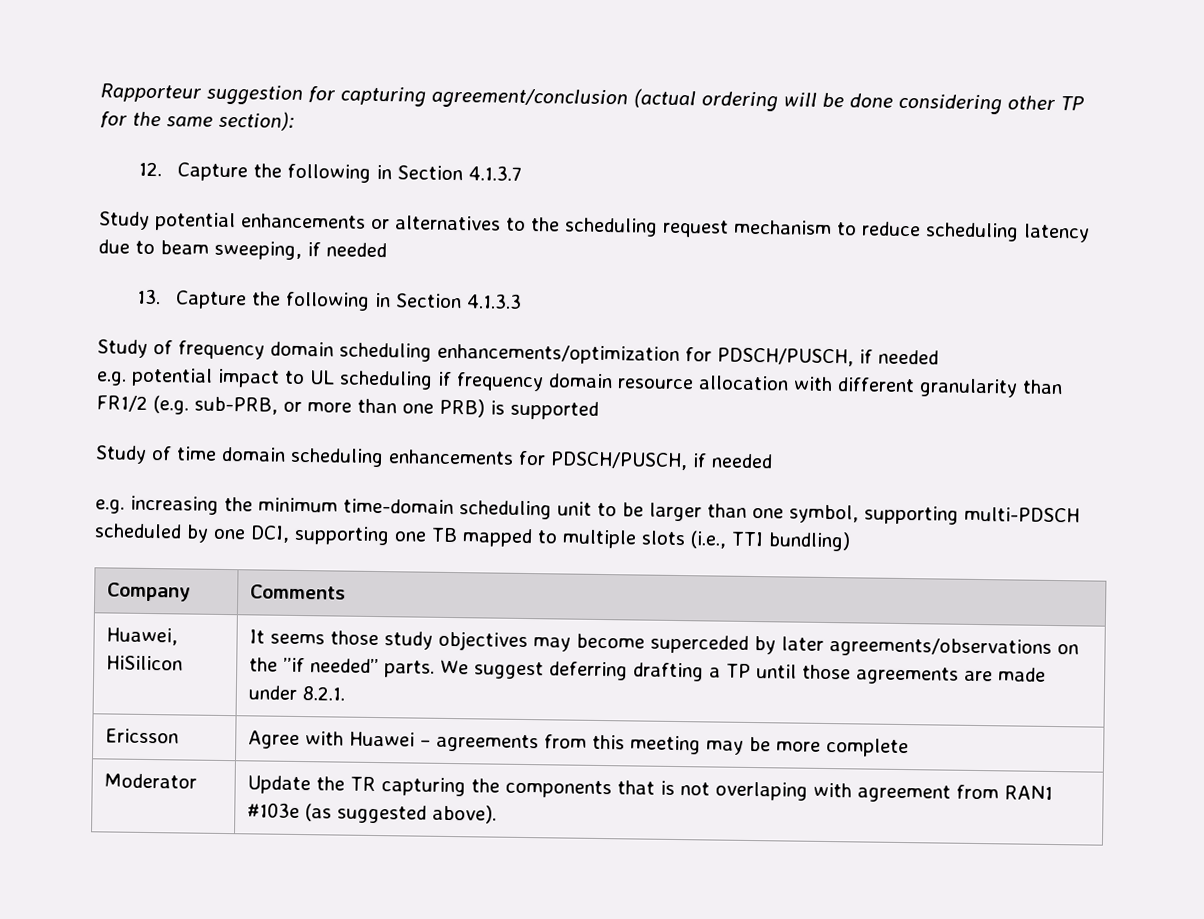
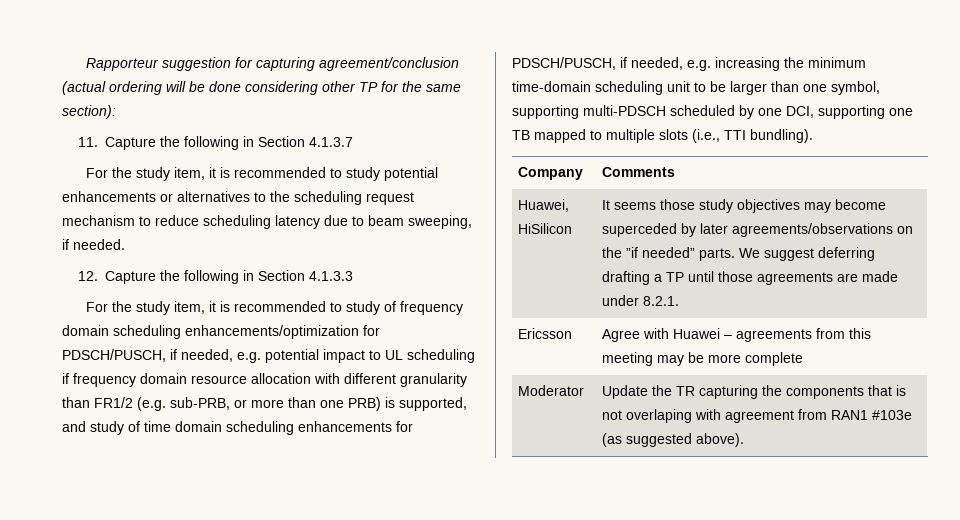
- 12. Capture the following in Section 4.1.3.7
+ 11. Capture the following in Section 4.1.3.7
- Study potential enhancements or alternatives to the scheduling request mechanism to reduce scheduling latency due to beam sweeping, if needed
- 13. Capture the following in Section 4.1.3.3
+ For the study item, it is recommended to study potential enhancements or alternatives to the scheduling request mechanism to reduce scheduling latency due to beam sweeping, if needed.
+ 12. Capture the following in Section 4.1.3.3
- Study of frequency domain scheduling enhancements/optimization for PDSCH/PUSCH, if needed
- e.g. potential impact to UL scheduling if frequency domain resource allocation with different granularity than FR1/2 (e.g. sub-PRB, or more than one PRB) is supported
- Study of time domain scheduling enhancements for PDSCH/PUSCH, if needed
- e.g. increasing the minimum time-domain scheduling unit to be larger than one symbol, supporting multi-PDSCH scheduled by one DCI, supporting one TB mapped to multiple slots (i.e., TTI bundling)
+ For the study item, it is recommended to study of frequency domain scheduling enhancements/optimization for PDSCH/PUSCH, if needed, e.g. potential impact to UL scheduling if frequency domain resource allocation with different granularity than FR1/2 (e.g. sub-PRB, or more than one PRB) is supported, and study of time domain scheduling enhancements for PDSCH/PUSCH, if needed, e.g. increasing the minimum time-domain scheduling unit to be larger than one symbol, supporting multi-PDSCH scheduled by one DCI, supporting one TB mapped to multiple slots (i.e., TTI bundling).

